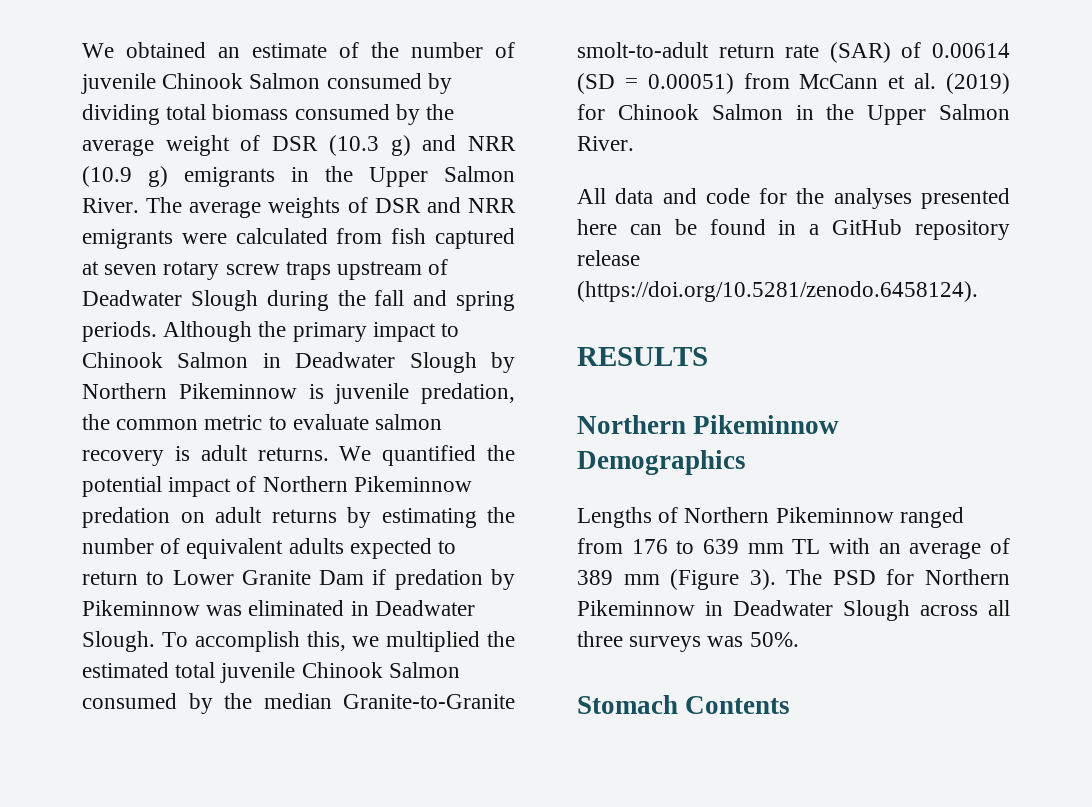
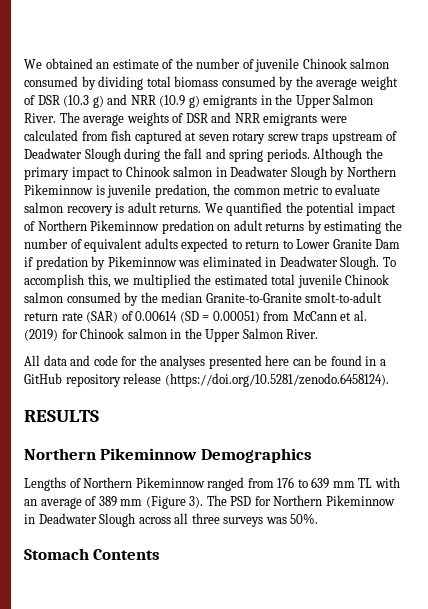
- We obtained an estimate of the number of juvenile Chinook Salmon consumed by dividing total biomass consumed by the average weight of DSR (10.3 g) and NRR (10.9 g) emigrants in the Upper Salmon River.
+ We obtained an estimate of the number of juvenile Chinook salmon consumed by dividing total biomass consumed by the average weight of DSR (10.3 g) and NRR (10.9 g) emigrants in the Upper Salmon River.
- Although the primary impact to Chinook Salmon in Deadwater Slough by Northern Pikeminnow is juvenile predation, the common metric to evaluate salmon recovery is adult returns.
+ Although the primary impact to Chinook salmon in Deadwater Slough by Northern Pikeminnow is juvenile predation, the common metric to evaluate salmon recovery is adult returns.
- To accomplish this, we multiplied the estimated total juvenile Chinook Salmon consumed by the median Granite-to-Granite smolt-to-adult return rate (SAR) of 0.00614 (SD = 0.00051) from McCann et al. (2019) for Chinook Salmon in the Upper Salmon River.
+ To accomplish this, we multiplied the estimated total juvenile Chinook salmon consumed by the median Granite-to-Granite smolt-to-adult return rate (SAR) of 0.00614 (SD = 0.00051) from McCann et al. (2019) for Chinook salmon in the Upper Salmon River.

